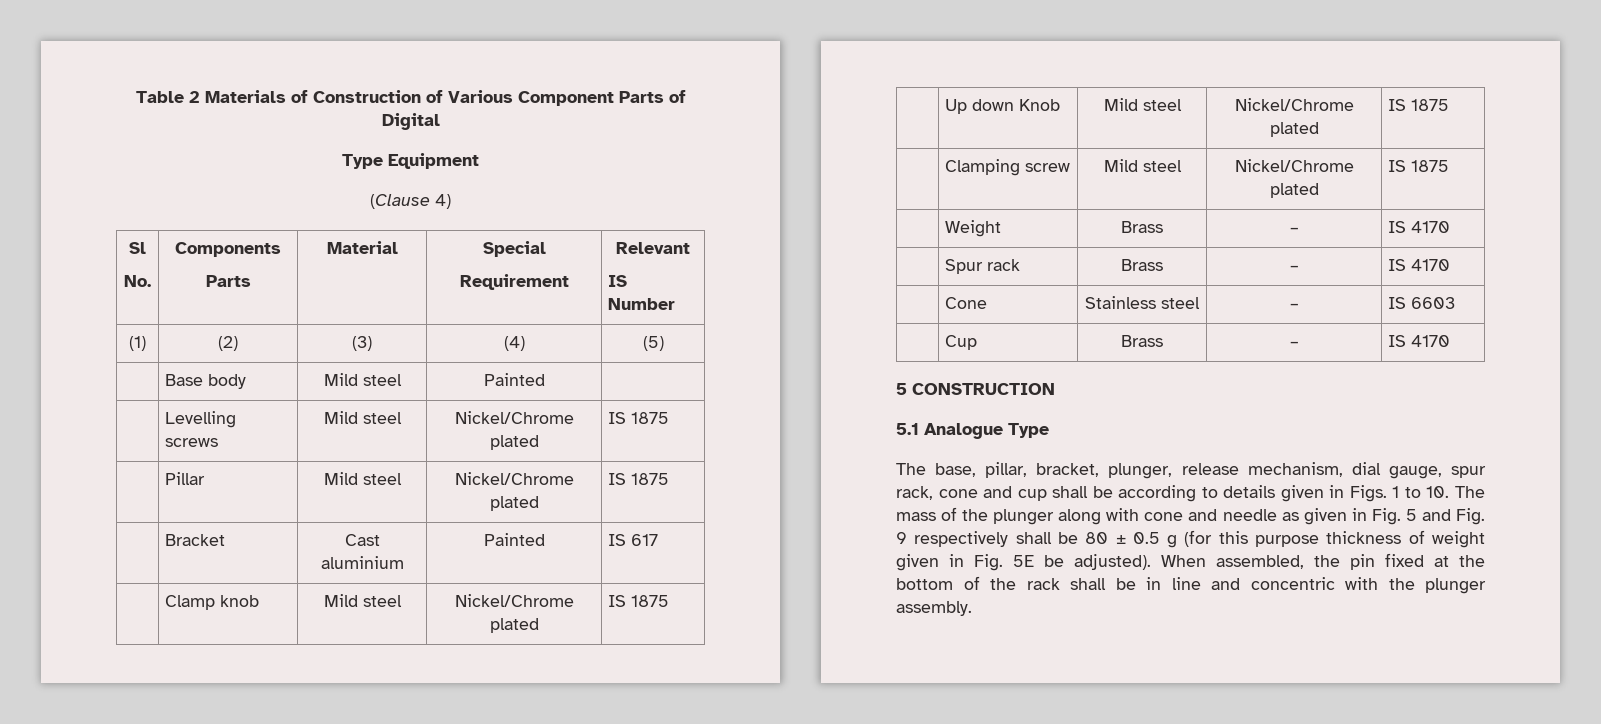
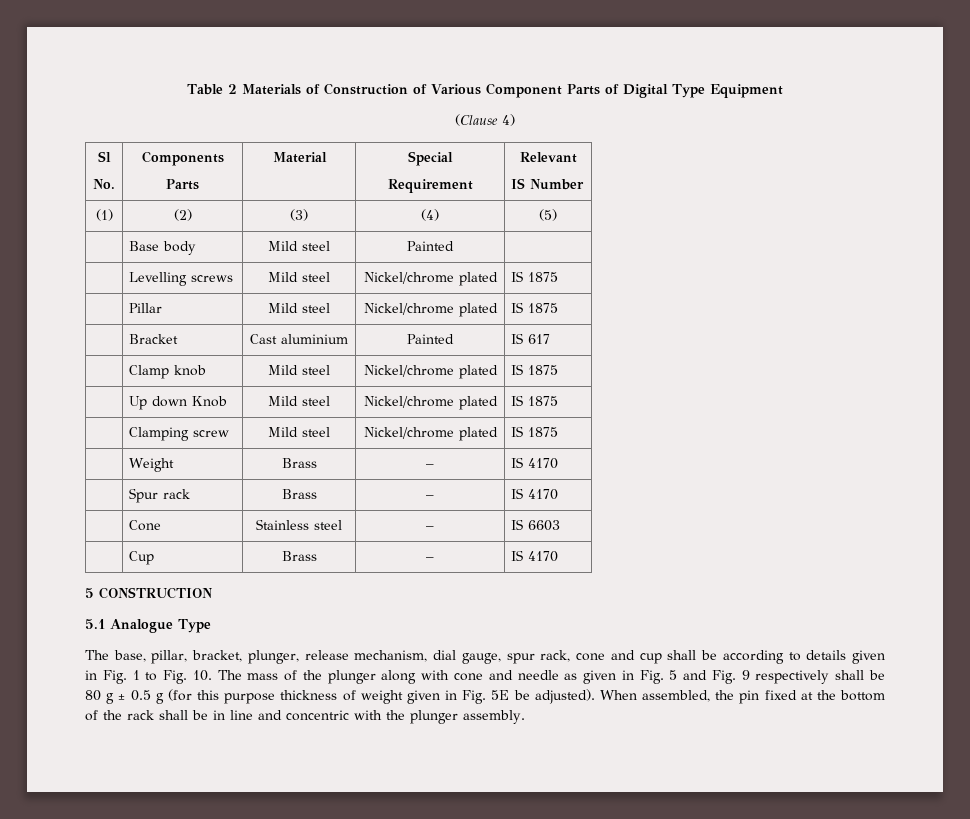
- Table 2 Materials of Construction of Various Component Parts of Digital
- Type Equipment
+ Table 2 Materials of Construction of Various Component Parts of Digital Type Equipment
- | Levelling screws | Mild steel | Nickel/Chrome plated | IS 1875
+ | Levelling screws | Mild steel | Nickel/chrome plated | IS 1875
- | Pillar | Mild steel | Nickel/Chrome plated | IS 1875
+ | Pillar | Mild steel | Nickel/chrome plated | IS 1875
- | Clamp knob | Mild steel | Nickel/Chrome plated | IS 1875
+ | Clamp knob | Mild steel | Nickel/chrome plated | IS 1875
- | Up down Knob | Mild steel | Nickel/Chrome plated | IS 1875
+ | Up down Knob | Mild steel | Nickel/chrome plated | IS 1875
- | Clamping screw | Mild steel | Nickel/Chrome plated | IS 1875
+ | Clamping screw | Mild steel | Nickel/chrome plated | IS 1875
- The base, pillar, bracket, plunger, release mechanism, dial gauge, spur rack, cone and cup shall be according to details given in Figs. 1 to 10. The mass of the plunger along with cone and needle as given in Fig. 5 and Fig. 9 respectively shall be 80 ± 0.5 g (for this purpose thickness of weight given in Fig. 5E be adjusted).
+ The base, pillar, bracket, plunger, release mechanism, dial gauge, spur rack, cone and cup shall be according to details given in Fig. 1 to Fig. 10. The mass of the plunger along with cone and needle as given in Fig. 5 and Fig. 9 respectively shall be 80 g ± 0.5 g (for this purpose thickness of weight given in Fig. 5E be adjusted).

